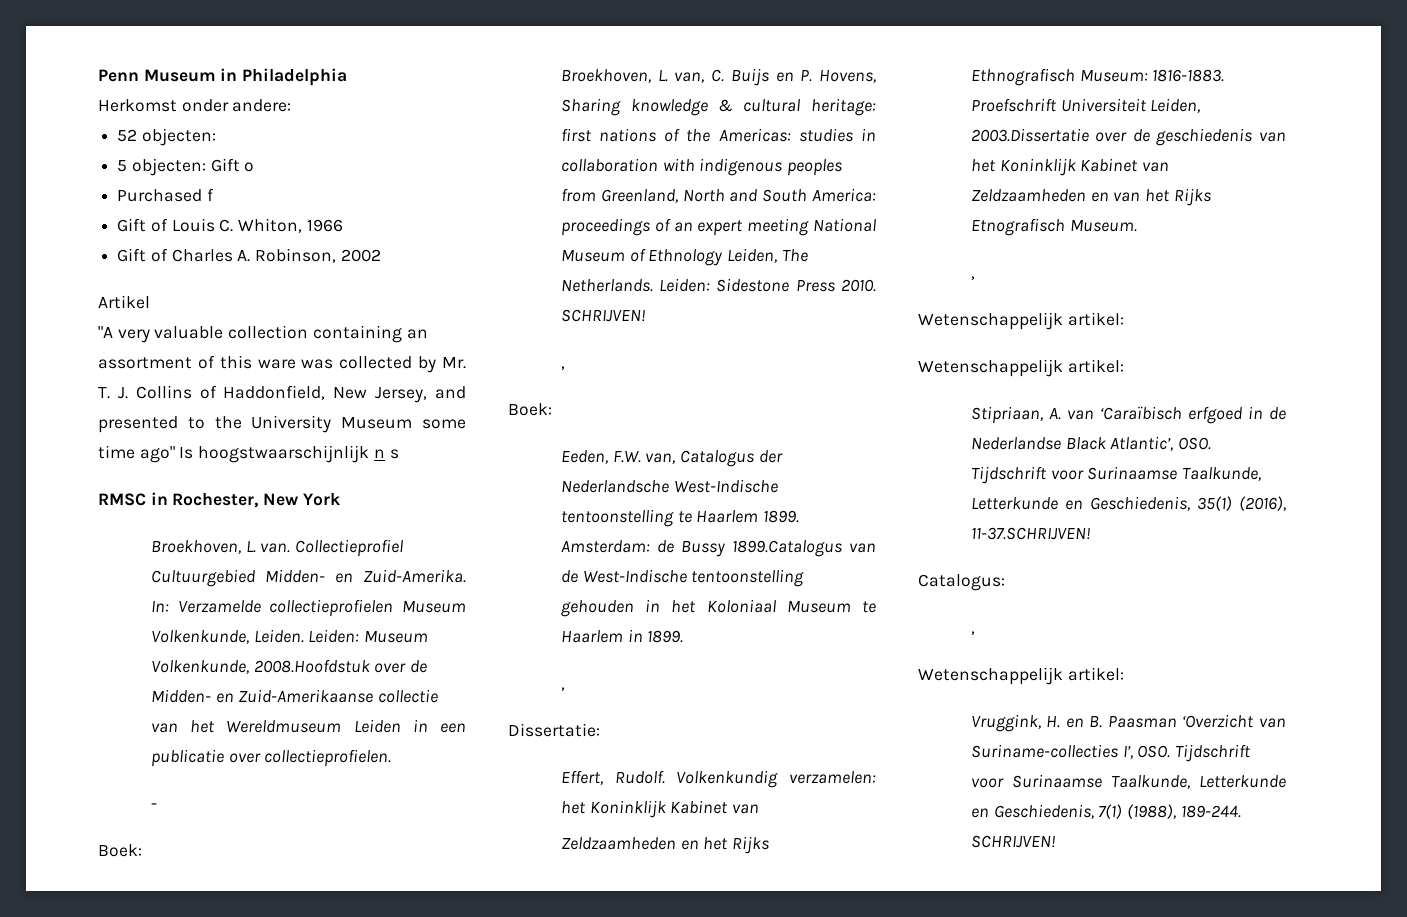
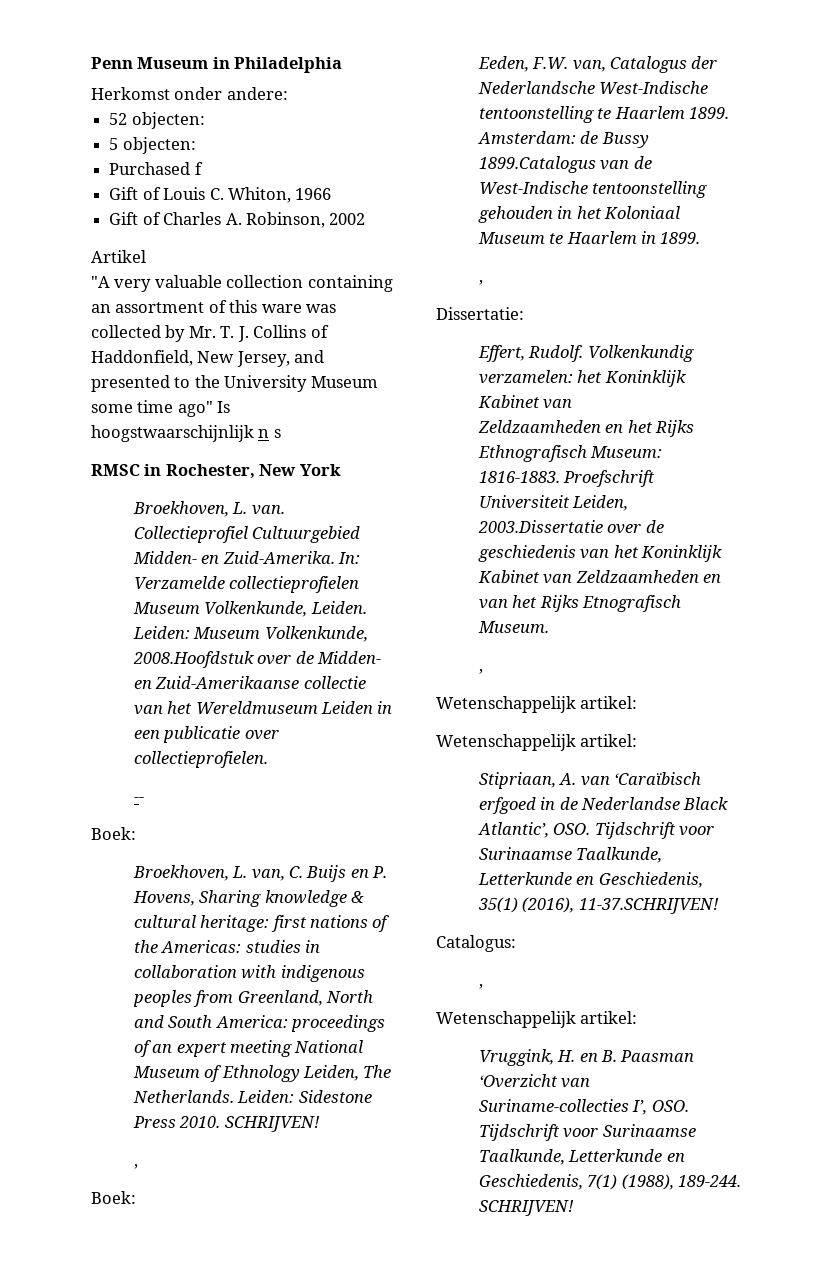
- 5 objecten: Gift o
+ 5 objecten:
- -
+ --

